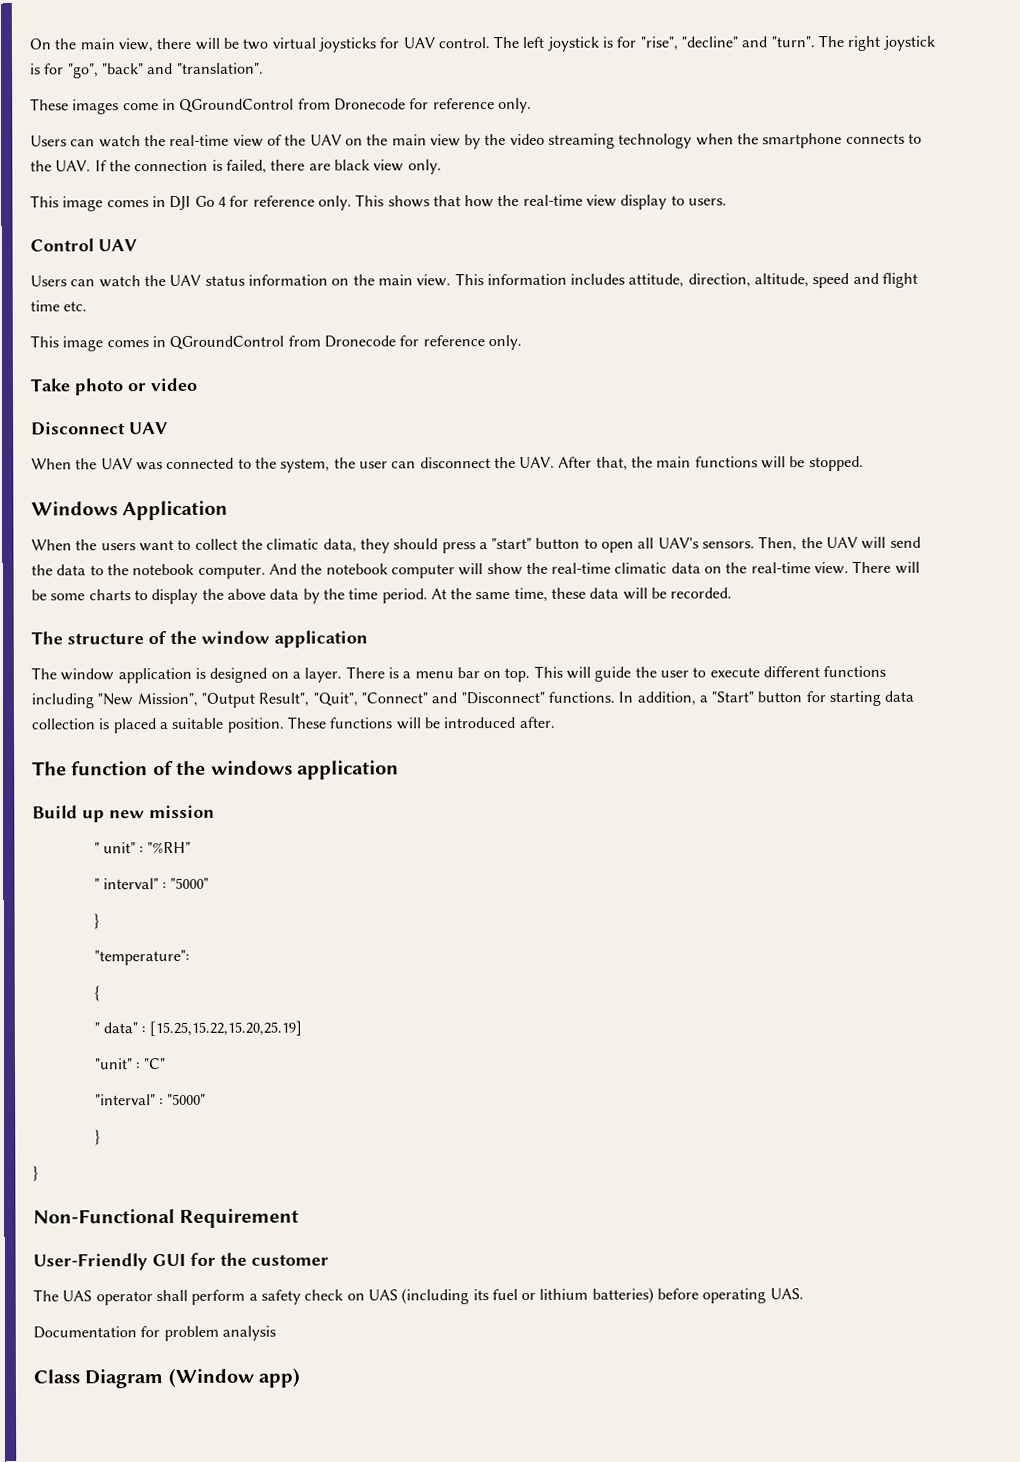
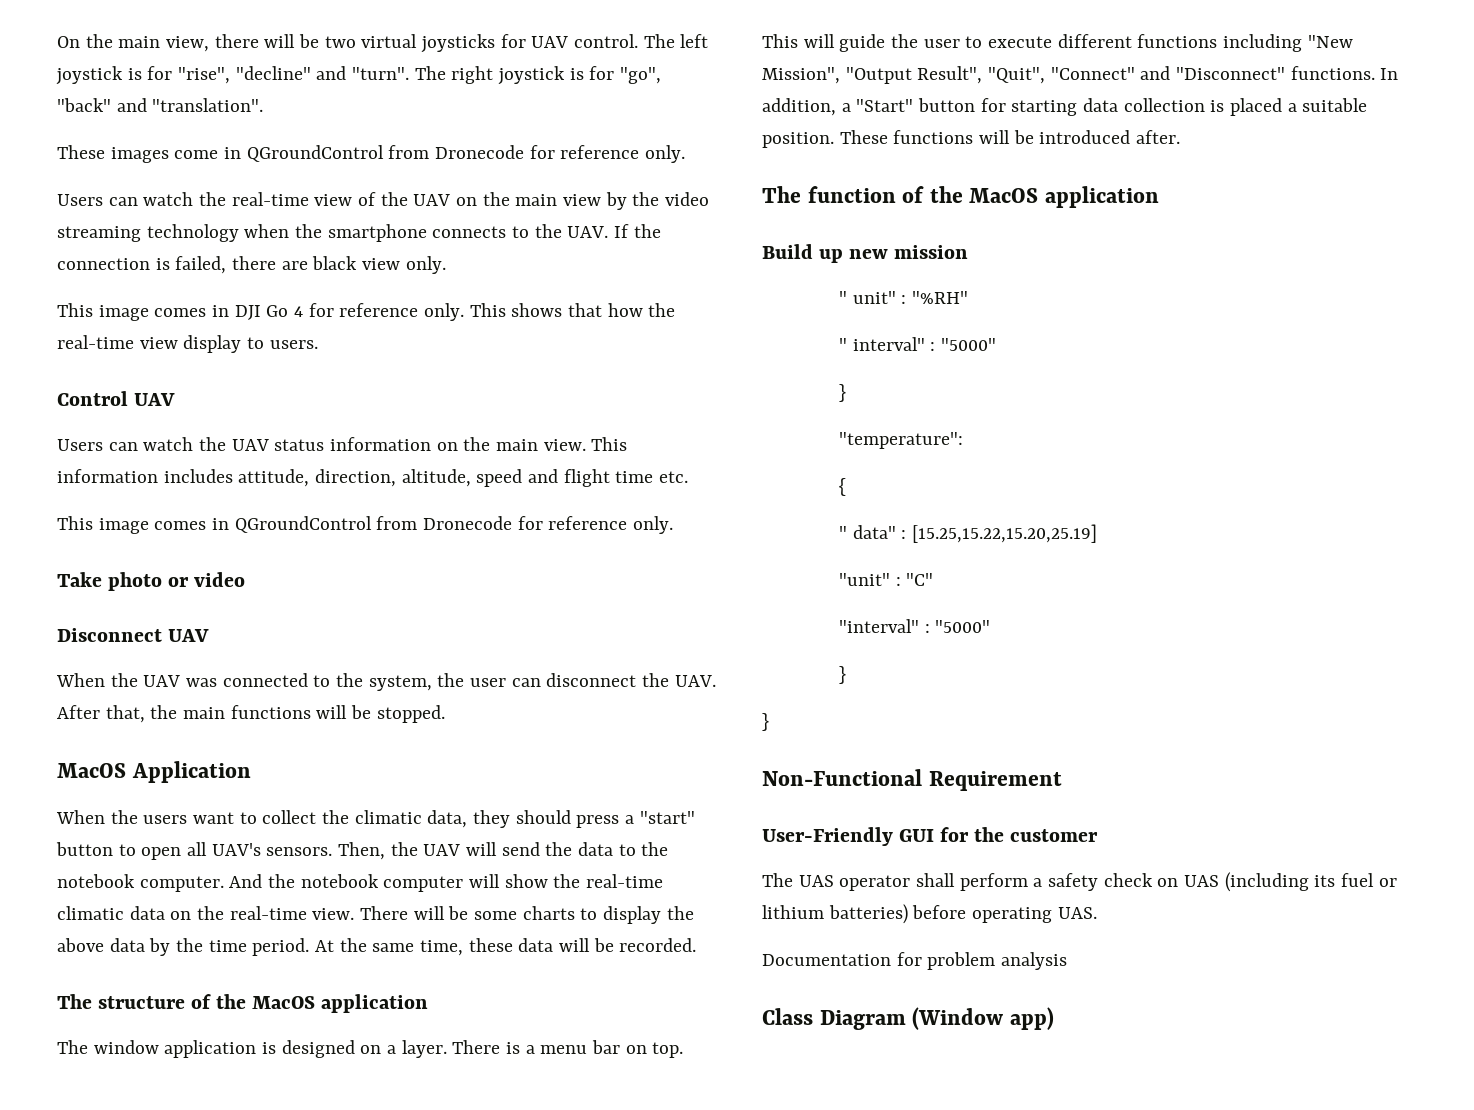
- Windows Application
+ MacOS Application
- The structure of the window application
+ The structure of the MacOS application
- The function of the windows application
+ The function of the MacOS application

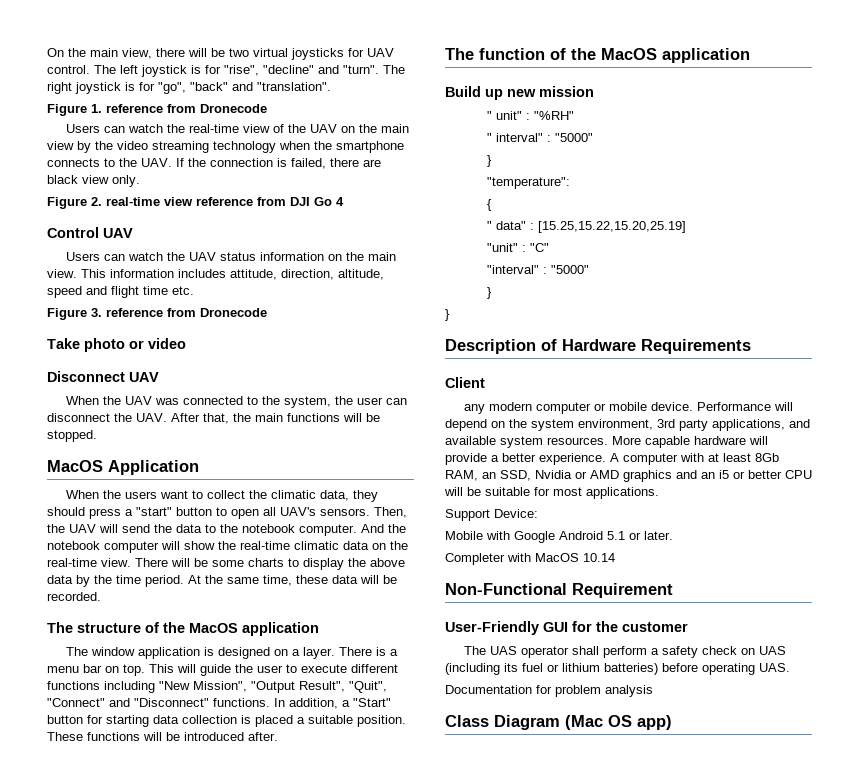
- These images come in QGroundControl from Dronecode for reference only.
+ Figure 1. reference from Dronecode
- This image comes in DJI Go 4 for reference only. This shows that how the real-time view display to users.
+ Figure 2. real-time view reference from DJI Go 4
- This image comes in QGroundControl from Dronecode for reference only.
+ Figure 3. reference from Dronecode
+ Description of Hardware Requirements
+ Client
+ any modern computer or mobile device. Performance will depend on the system environment, 3rd party applications, and available system resources. More capable hardware will provide a better experience. A computer with at least 8Gb RAM, an SSD, Nvidia or AMD graphics and an i5 or better CPU will be suitable for most applications.
+ Support Device:
+ Mobile with Google Android 5.1 or later.
+ Completer with MacOS 10.14
- Class Diagram (Window app)
+ Class Diagram (Mac OS app)

